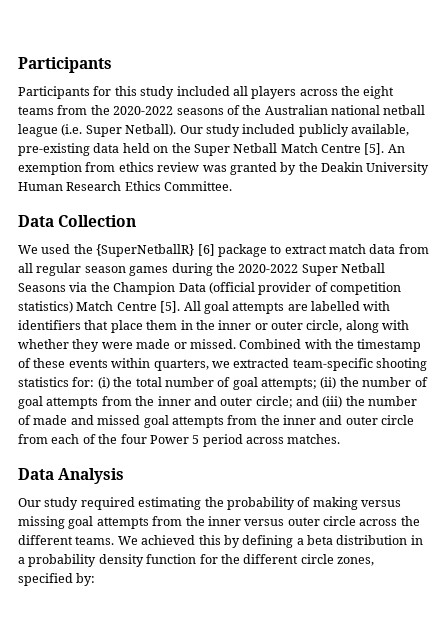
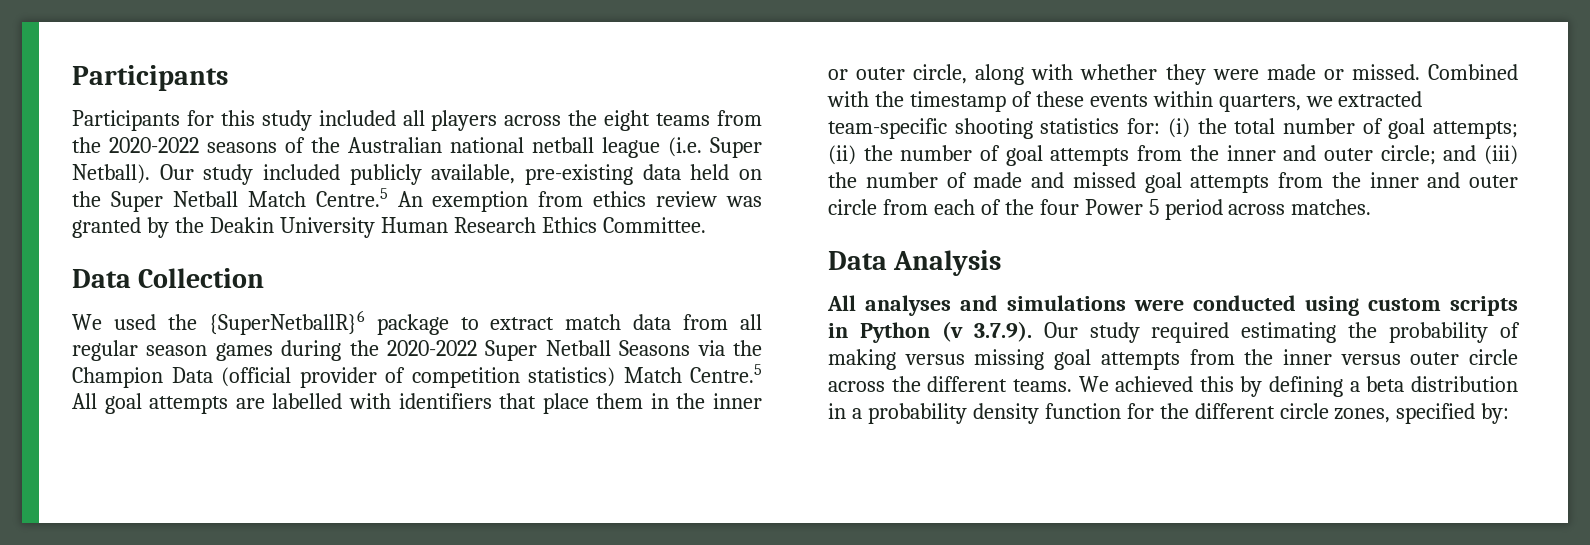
- Our study included publicly available, pre-existing data held on the Super Netball Match Centre [5]. An exemption from ethics review was granted by the Deakin University Human Research Ethics Committee.
+ Our study included publicly available, pre-existing data held on the Super Netball Match Centre.5 An exemption from ethics review was granted by the Deakin University Human Research Ethics Committee.
- We used the {SuperNetballR} [6] package to extract match data from all regular season games during the 2020-2022 Super Netball Seasons via the Champion Data (official provider of competition statistics) Match Centre [5]. All goal attempts are labelled with identifiers that place them in the inner or outer circle, along with whether they were made or missed.
+ We used the {SuperNetballR}6 package to extract match data from all regular season games during the 2020-2022 Super Netball Seasons via the Champion Data (official provider of competition statistics) Match Centre.5 All goal attempts are labelled with identifiers that place them in the inner or outer circle, along with whether they were made or missed.
- Our study required estimating the probability of making versus missing goal attempts from the inner versus outer circle across the different teams.
+ All analyses and simulations were conducted using custom scripts in Python (v 3.7.9). Our study required estimating the probability of making versus missing goal attempts from the inner versus outer circle across the different teams.

